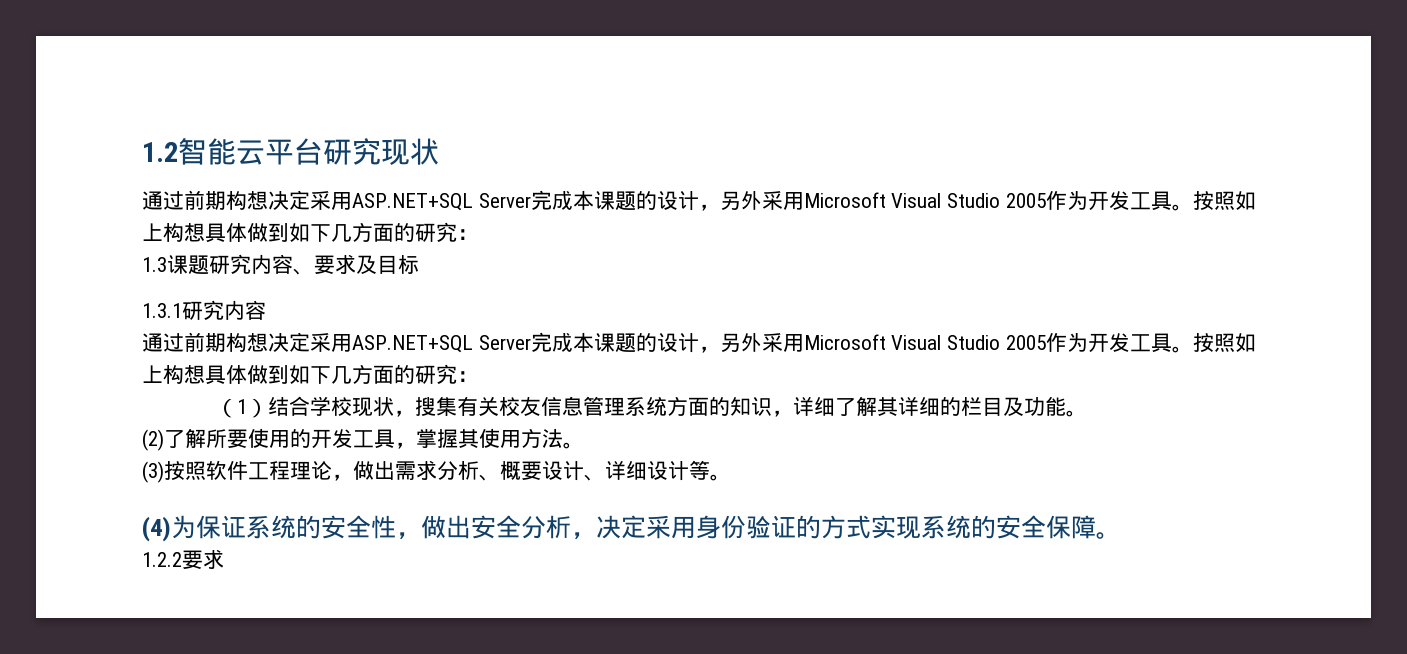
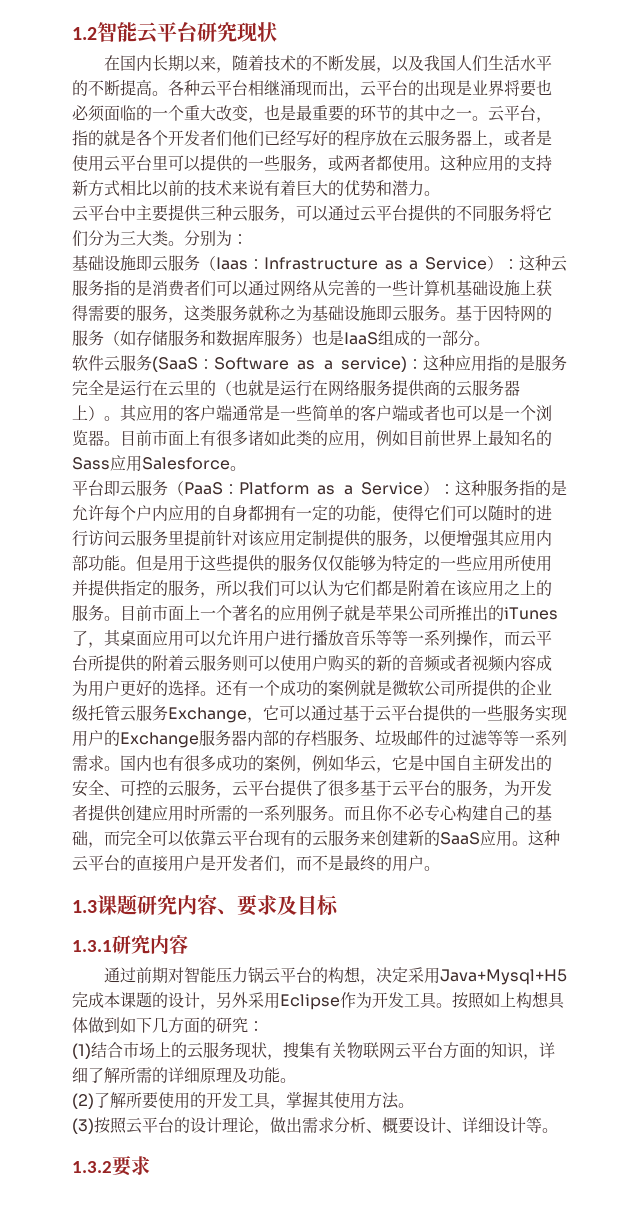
  1.2智能云平台研究现状
- 通过前期构想决定采用ASP.NET+SQL Server完成本课题的设计，另外采用Microsoft Visual Studio 2005作为开发工具。
+ 在国内长期以来，随着技术的不断发展，以及我国人们生活水平的不断提高。各种云平台相继涌现而出，云平台的出现是业界将要也必须面临的一个重大改变，也是最重要的环节的其中之一。云平台，指的就是各个开发者们他们已经写好的程序放在云服务器上，或者是使用云平台里可以提供的一些服务，或两者都使用。这种应用的支持新方式相比以前的技术来说有着巨大的优势和潜力。
+ 云平台中主要提供三种云服务，可以通过云平台提供的不同服务将它们分为三大类。分别为：
+ 基础设施即云服务（Iaas：Infrastructure as a Service）：这种云服务指的是消费者们可以通过网络从完善的一些计算机基础设施上获得需要的服务，这类服务就称之为基础设施即云服务。基于因特网的服务（如存储服务和数据库服务）也是IaaS组成的一部分。
+ 软件云服务(SaaS：Software as a service)：这种应用指的是服务完全是运行在云里的（也就是运行在网络服务提供商的云服务器上）。其应用的客户端通常是一些简单的客户端或者也可以是一个浏览器。目前市面上有很多诸如此类的应用，例如目前世界上最知名的Sass应用Salesforce。
+ 平台即云服务（PaaS：Platform as a Service）：这种服务指的是允许每个户内应用的自身都拥有一定的功能，使得它们可以随时的进行访问云服务里提前针对该应用定制提供的服务，以便增强其应用内部功能。但是用于这些提供的服务仅仅能够为特定的一些应用所使用并提供指定的服务，所以我们可以认为它们都是附着在该应用之上的服务。目前市面上一个著名的应用例子就是苹果公司所推出的iTunes了，其桌面应用可以允许用户进行播放音乐等等一系列操作，而云平台所提供的附着云服务则可以使用户购买的新的音频或者视频内容成为用户更好的选择。还有一个成功的案例就是微软公司所提供的企业级托管云服务Exchange，它可以通过基于云平台提供的一些服务实现用户的Exchange服务器内部的存档服务、垃圾邮件的过滤等等一系列需求。国内也有很多成功的案例，例如华云，它是中国自主研发出的安全、可控的云服务，云平台提供了很多基于云平台的服务，为开发者提供创建应用时所需的一系列服务。而且你不必专心构建自己的基础，而完全可以依靠云平台现有的云服务来创建新的SaaS应用。这种云平台的直接用户是开发者们，而不是最终的用户。
+ 1.3课题研究内容、要求及目标
+ 1.3.1研究内容
+ 通过前期对智能压力锅云平台的构想，决定采用Java+Mysql+H5完成本课题的设计，另外采用Eclipse作为开发工具。
- 1.3课题研究内容、要求及目标
- 1.3.1研究内容
- 通过前期构想决定采用ASP.NET+SQL Server完成本课题的设计，另外采用Microsoft Visual Studio 2005作为开发工具。按照如上构想具体做到如下几方面的研究：
- （1）结合学校现状，搜集有关校友信息管理系统方面的知识，详细了解其详细的栏目及功能。
+ (1)结合市场上的云服务现状，搜集有关物联网云平台方面的知识，详细了解所需的详细原理及功能。
- (3)按照软件工程理论，做出需求分析、概要设计、详细设计等。
+ (3)按照云平台的设计理论，做出需求分析、概要设计、详细设计等。
- (4)为保证系统的安全性，做出安全分析，决定采用身份验证的方式实现系统的安全保障。
- 1.2.2要求
+ 1.3.2要求

